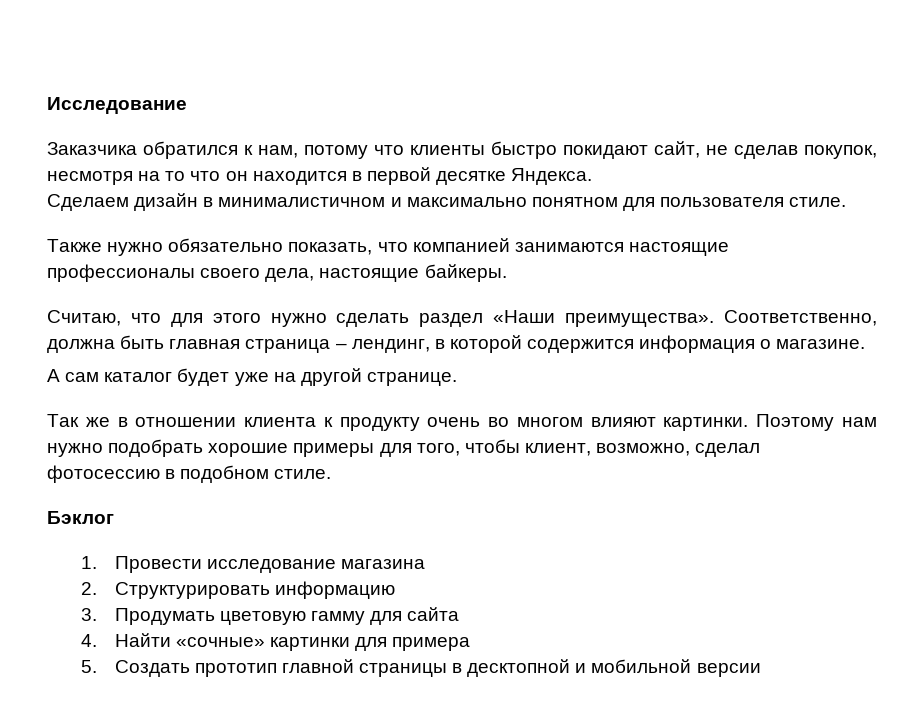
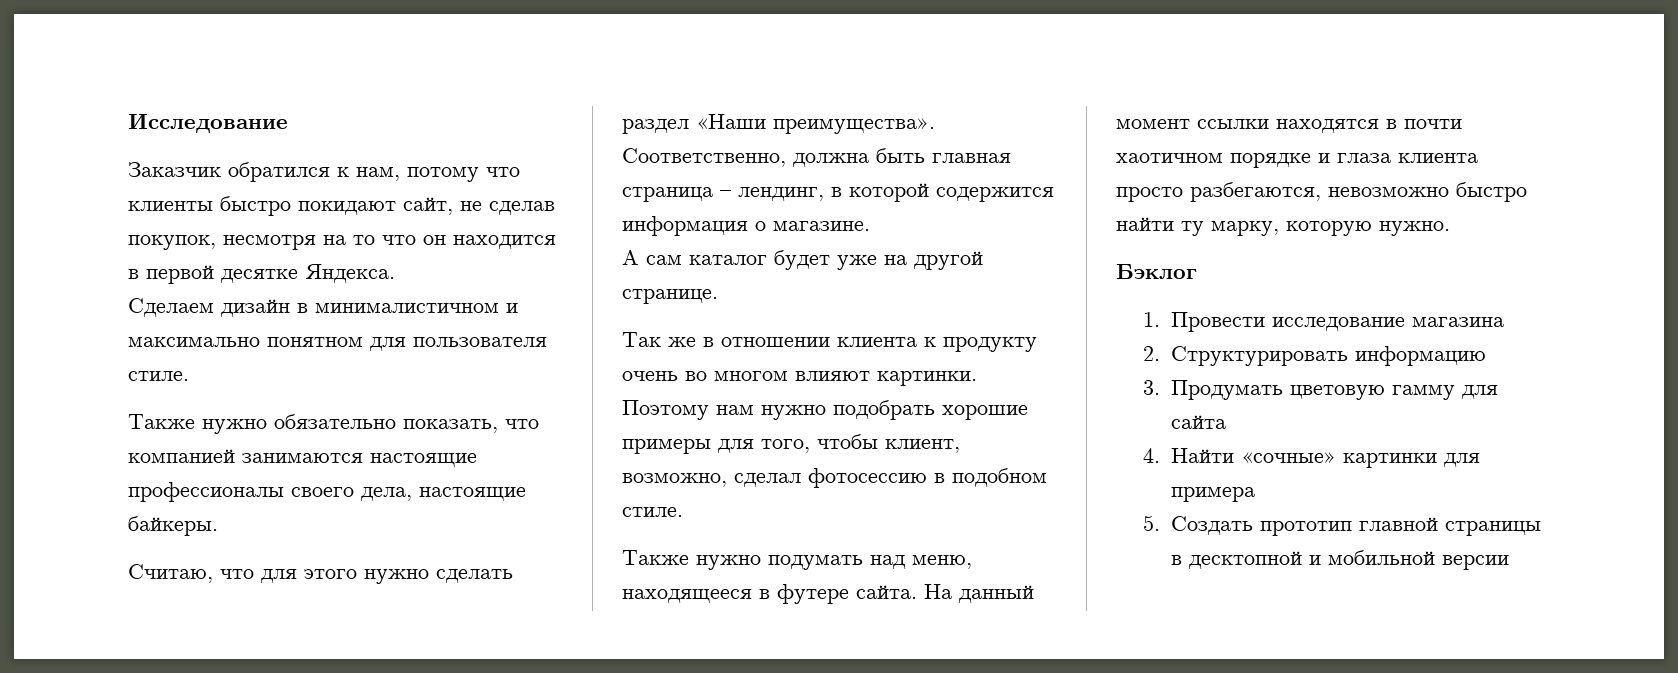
- Заказчика обратился к нам, потому что клиенты быстро покидают сайт, не сделав покупок, несмотря на то что он находится в первой десятке Яндекса.
+ Заказчик обратился к нам, потому что клиенты быстро покидают сайт, не сделав покупок, несмотря на то что он находится в первой десятке Яндекса.
+ Также нужно подумать над меню, находящееся в футере сайта. На данный момент ссылки находятся в почти хаотичном порядке и глаза клиента просто разбегаются, невозможно быстро найти ту марку, которую нужно.

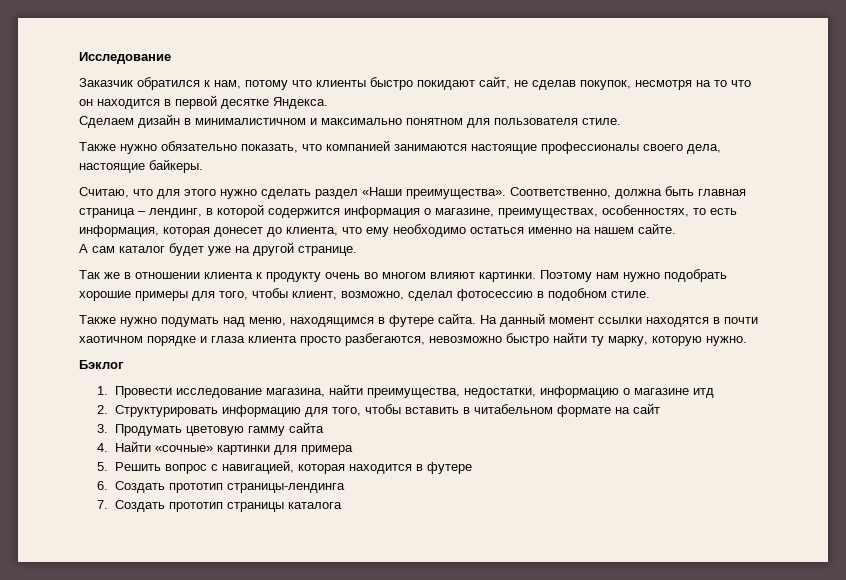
- Соответственно, должна быть главная страница – лендинг, в которой содержится информация о магазине.
+ Соответственно, должна быть главная страница – лендинг, в которой содержится информация о магазине, преимуществах, особенностях, то есть информация, которая донесет до клиента, что ему необходимо остаться именно на нашем сайте.
- Также нужно подумать над меню, находящееся в футере сайта.
+ Также нужно подумать над меню, находящимся в футере сайта.
- 1. Провести исследование магазина
- 2. Структурировать информацию
+ 1. Провести исследование магазина, найти преимущества, недостатки, информацию о магазине итд
+ 2. Структурировать информацию для того, чтобы вставить в читабельном формате на сайт
- 3. Продумать цветовую гамму для сайта
+ 3. Продумать цветовую гамму сайта
- 5. Создать прототип главной страницы в десктопной и мобильной версии
+ 5. Решить вопрос с навигацией, которая находится в футере
+ 6. Создать прототип страницы-лендинга
+ 7. Создать прототип страницы каталога

